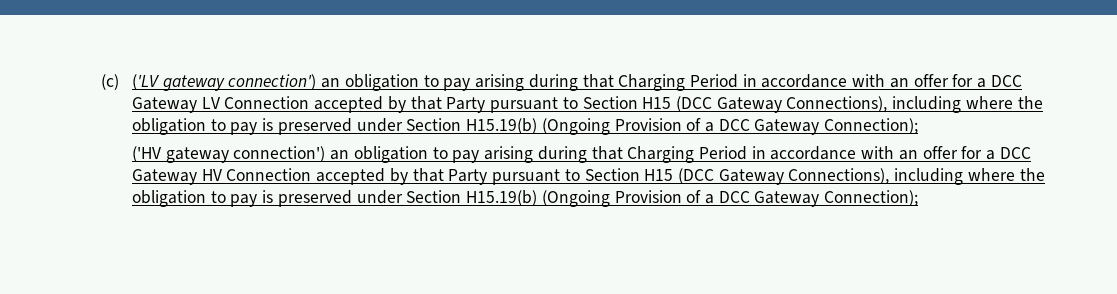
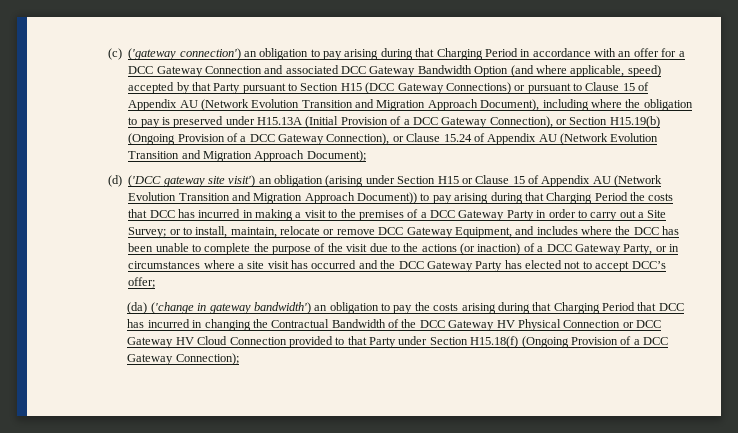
- (c) ('LV gateway connection') an obligation to pay arising during that Charging Period in accordance with an offer for a DCC Gateway LV Connection accepted by that Party pursuant to Section H15 (DCC Gateway Connections), including where the obligation to pay is preserved under Section H15.19(b) (Ongoing Provision of a DCC Gateway Connection);
- ('HV gateway connection') an obligation to pay arising during that Charging Period in accordance with an offer for a DCC Gateway HV Connection accepted by that Party pursuant to Section H15 (DCC Gateway Connections), including where the obligation to pay is preserved under Section H15.19(b) (Ongoing Provision of a DCC Gateway Connection);
+ (c) ('gateway connection') an obligation to pay arising during that Charging Period in accordance with an offer for a DCC Gateway Connection and associated DCC Gateway Bandwidth Option (and where applicable, speed) accepted by that Party pursuant to Section H15 (DCC Gateway Connections) or pursuant to Clause 15 of Appendix AU (Network Evolution Transition and Migration Approach Document), including where the obligation to pay is preserved under H15.13A (Initial Provision of a DCC Gateway Connection), or Section H15.19(b) (Ongoing Provision of a DCC Gateway Connection), or Clause 15.24 of Appendix AU (Network Evolution Transition and Migration Approach Document);
+ (d) ('DCC gateway site visit') an obligation (arising under Section H15 or Clause 15 of Appendix AU (Network Evolution Transition and Migration Approach Document)) to pay arising during that Charging Period the costs that DCC has incurred in making a visit to the premises of a DCC Gateway Party in order to carry out a Site Survey; or to install, maintain, relocate or remove DCC Gateway Equipment, and includes where the DCC has been unable to complete the purpose of the visit due to the actions (or inaction) of a DCC Gateway Party, or in circumstances where a site visit has occurred and the DCC Gateway Party has elected not to accept DCC’s offer;
+ (da) ('change in gateway bandwidth') an obligation to pay the costs arising during that Charging Period that DCC has incurred in changing the Contractual Bandwidth of the DCC Gateway HV Physical Connection or DCC Gateway HV Cloud Connection provided to that Party under Section H15.18(f) (Ongoing Provision of a DCC Gateway Connection);

